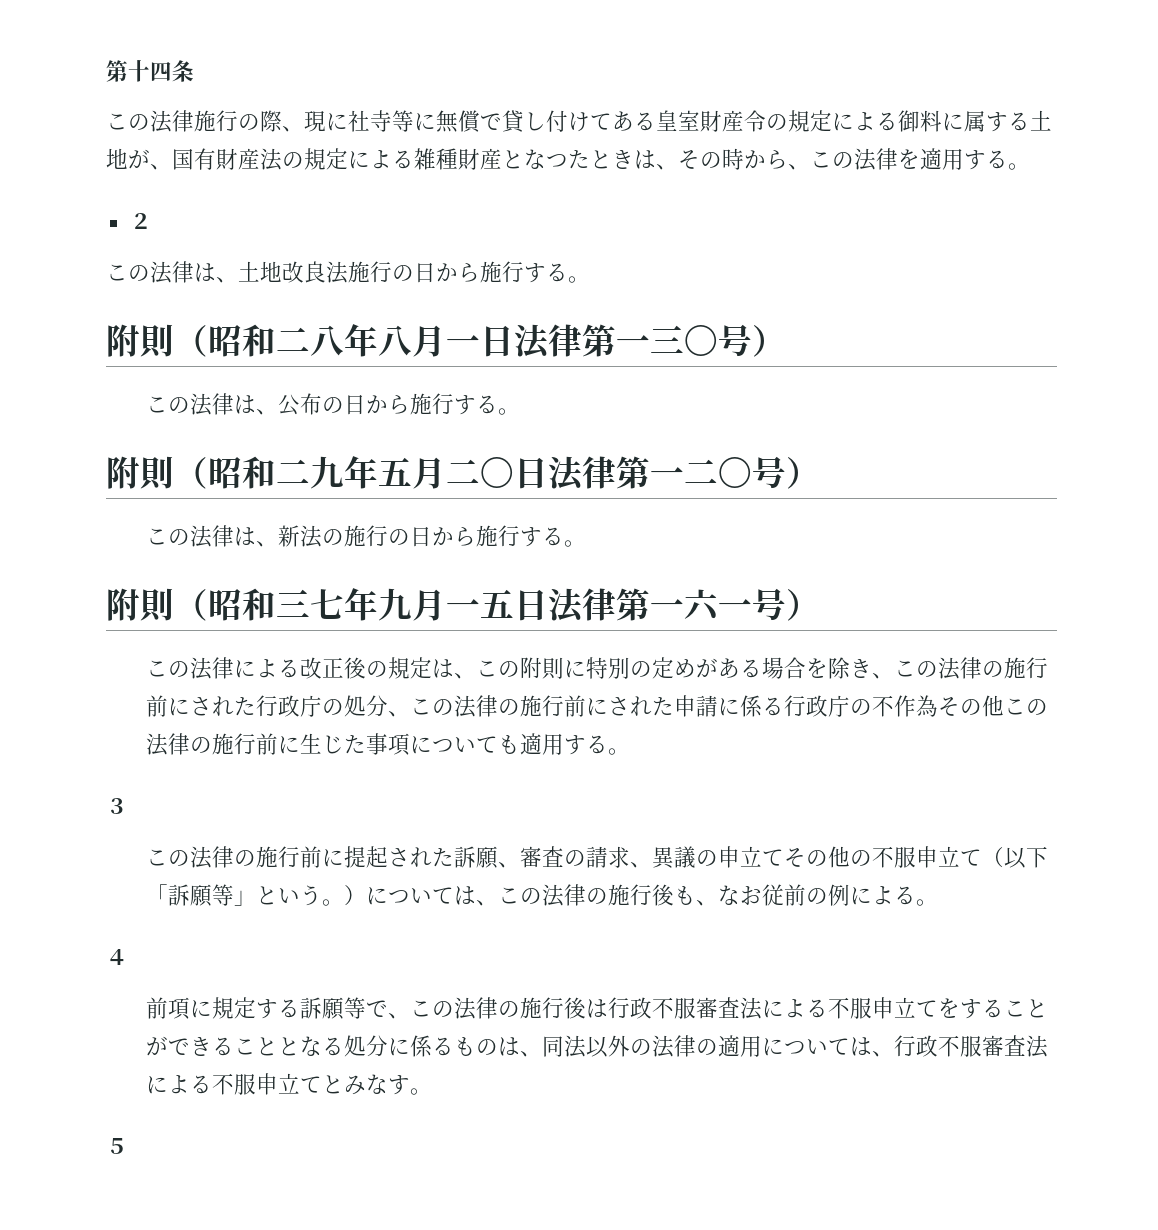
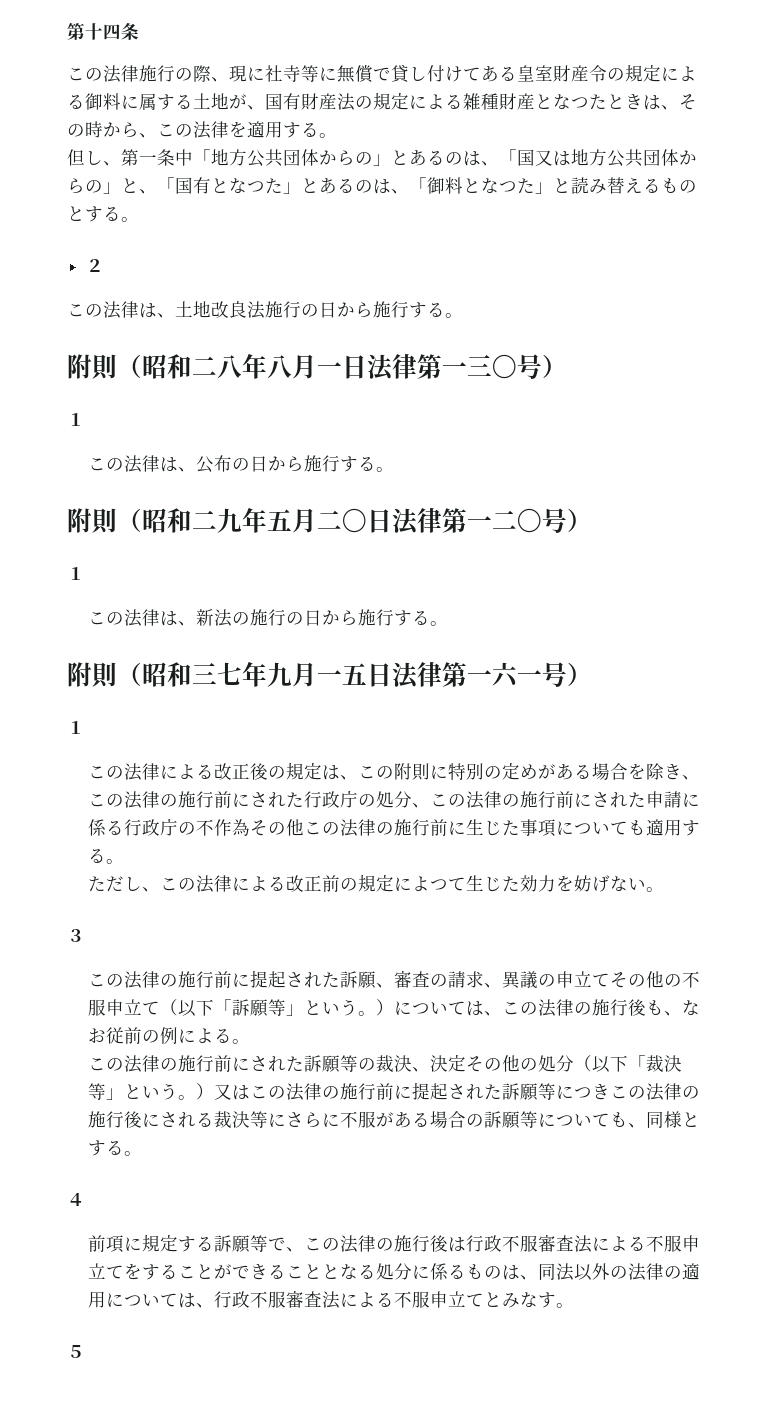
+ 但し、第一条中「地方公共団体からの」とあるのは、「国又は地方公共団体からの」と、「国有となつた」とあるのは、「御料となつた」と読み替えるものとする。
  附則（昭和二八年八月一日法律第一三〇号）
+ １
  附則（昭和二九年五月二〇日法律第一二〇号）
+ １
  附則（昭和三七年九月一五日法律第一六一号）
+ １
+ ただし、この法律による改正前の規定によつて生じた効力を妨げない。
+ この法律の施行前にされた訴願等の裁決、決定その他の処分（以下「裁決等」という。）又はこの法律の施行前に提起された訴願等につきこの法律の施行後にされる裁決等にさらに不服がある場合の訴願等についても、同様とする。

